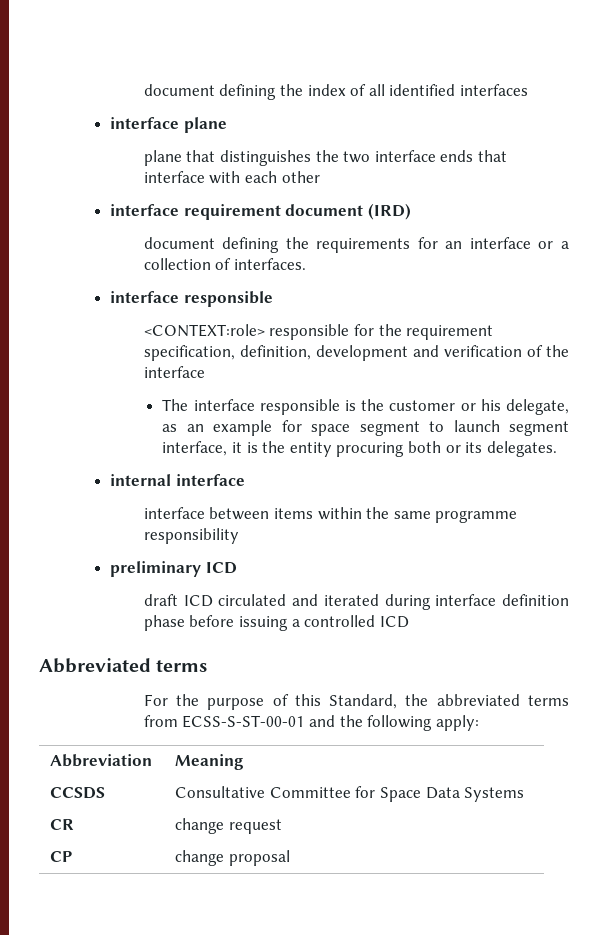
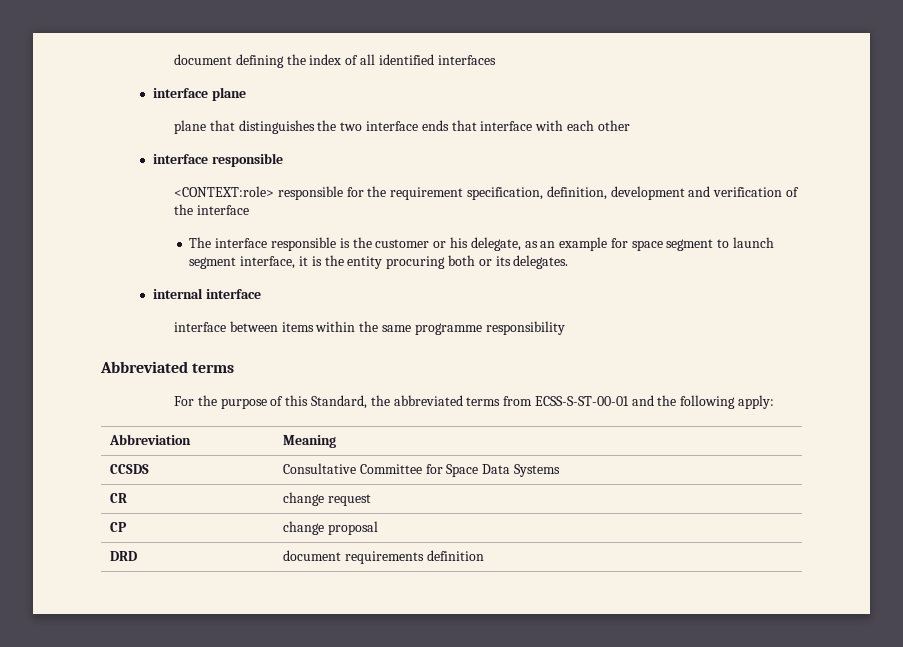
- interface requirement document (IRD)
- document defining the requirements for an interface or a collection of interfaces.
- preliminary ICD
- draft ICD circulated and iterated during interface definition phase before issuing a controlled ICD
+ DRD | document requirements definition

